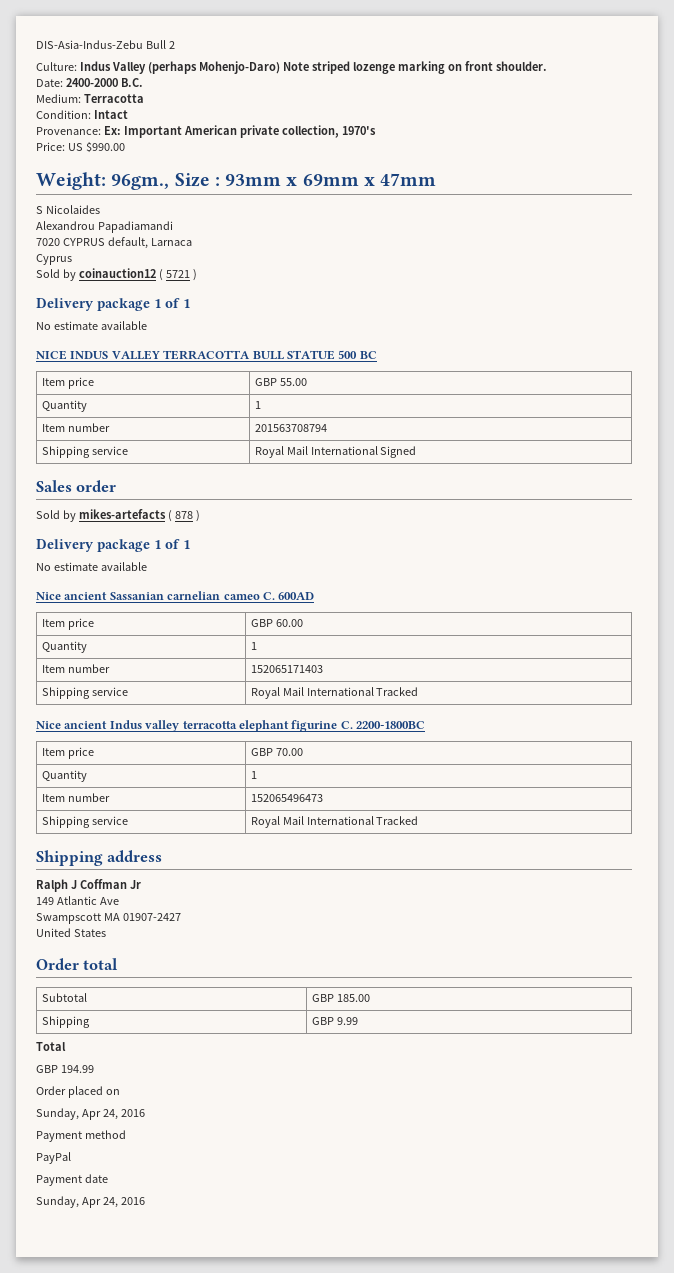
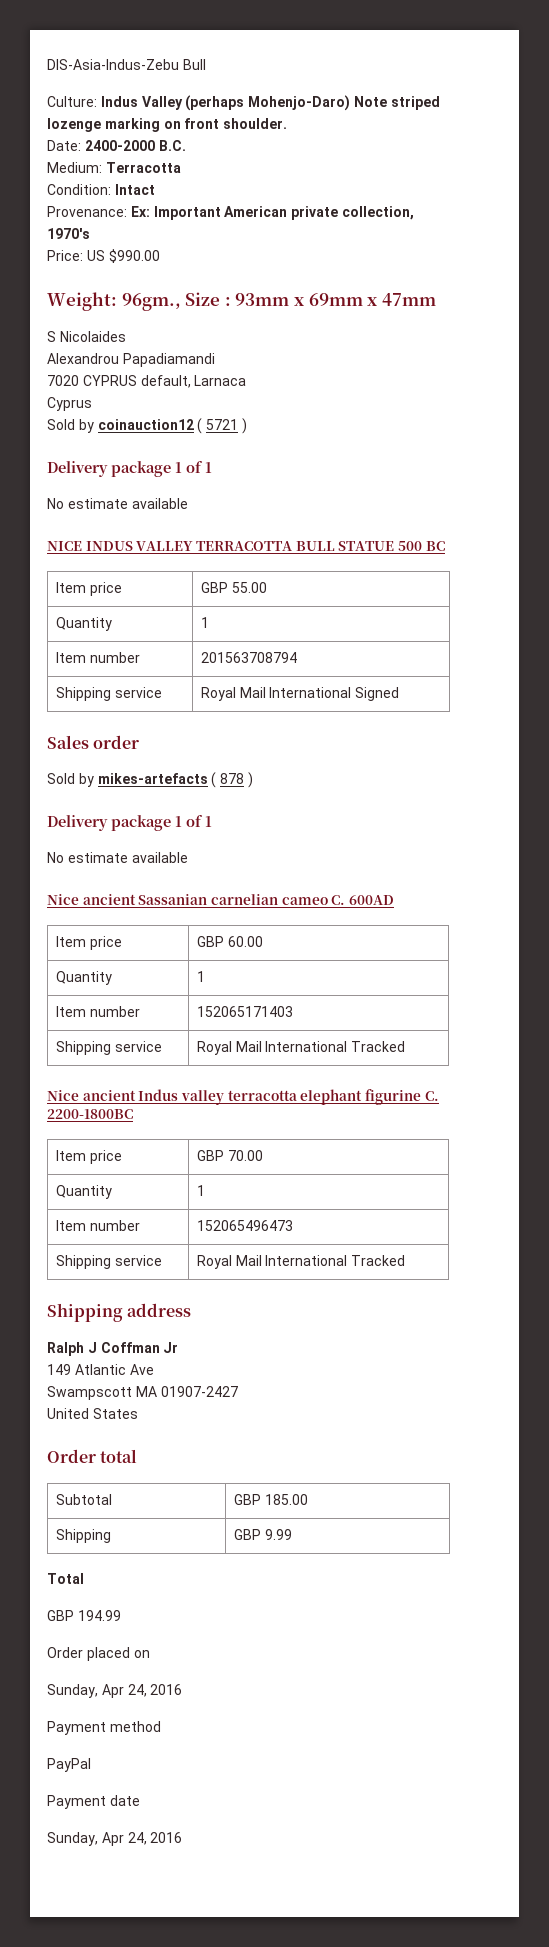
- DIS-Asia-Indus-Zebu Bull 2
+ DIS-Asia-Indus-Zebu Bull

